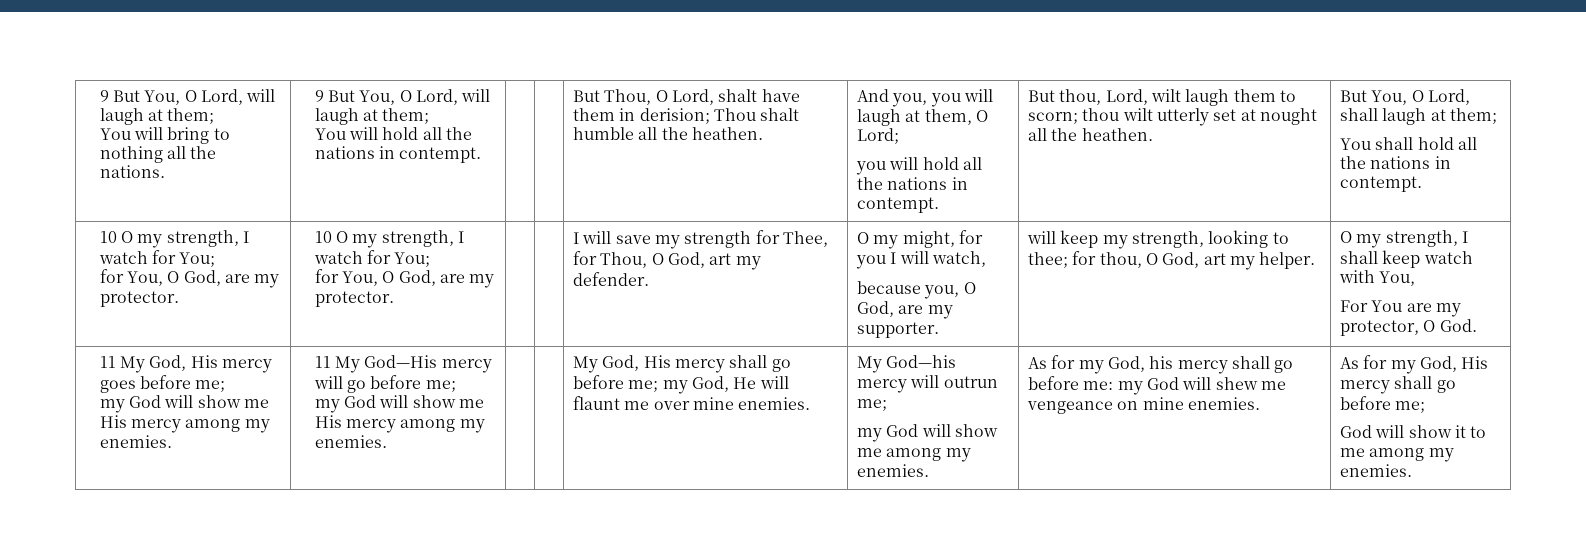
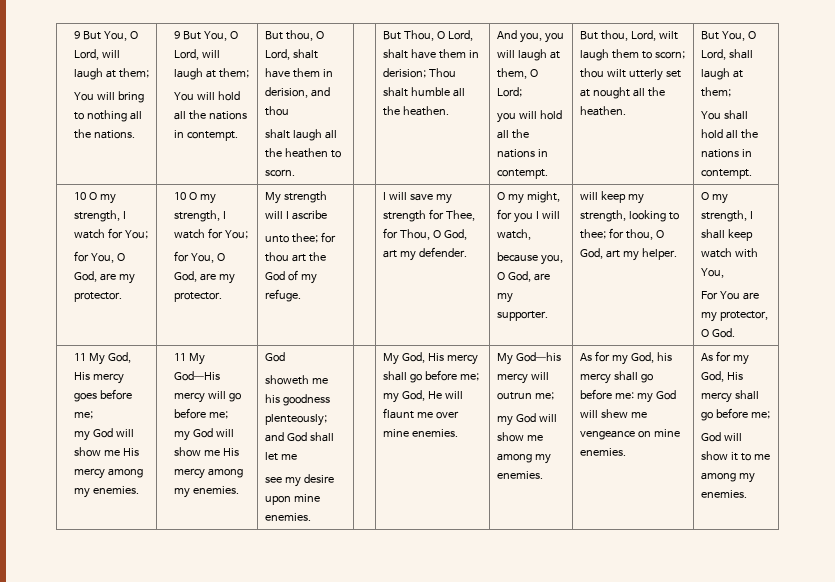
+ But thou, O Lord, shalt have them in derision, and thou
+ shalt laugh all the heathen to scorn.
+ My strength will I ascribe
+ unto thee; for thou art the God of my refuge.
  11 My God—His mercy will go before me;
- my God will show me His mercy among my enemies.
+ my God will show me His mercy among my enemies. | God
+ showeth me his goodness plenteously; and God shall let me
+ see my desire upon mine enemies.

